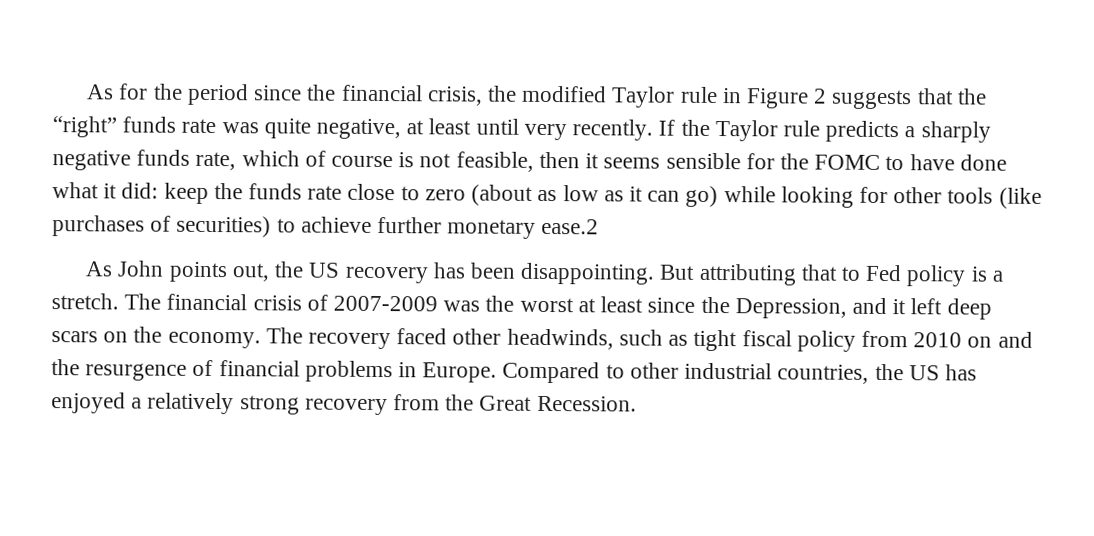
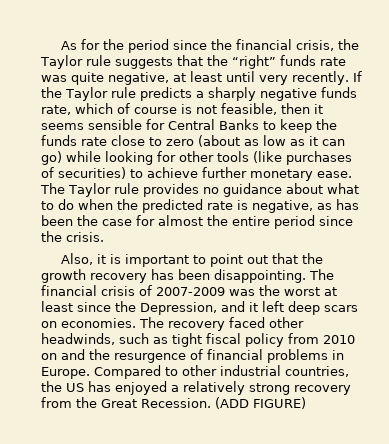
- As for the period since the financial crisis, the modified Taylor rule in Figure 2 suggests that the “right” funds rate was quite negative, at least until very recently.
+ As for the period since the financial crisis, the Taylor rule suggests that the “right” funds rate was quite negative, at least until very recently.
- If the Taylor rule predicts a sharply negative funds rate, which of course is not feasible, then it seems sensible for the FOMC to have done what it did: keep the funds rate close to zero (about as low as it can go) while looking for other tools (like purchases of securities) to achieve further monetary ease.2
- As John points out, the US recovery has been disappointing. But attributing that to Fed policy is a stretch.
+ If the Taylor rule predicts a sharply negative funds rate, which of course is not feasible, then it seems sensible for Central Banks to keep the funds rate close to zero (about as low as it can go) while looking for other tools (like purchases of securities) to achieve further monetary ease. The Taylor rule provides no guidance about what to do when the predicted rate is negative, as has been the case for almost the entire period since the crisis.
+ Also, it is important to point out that the growth recovery has been disappointing.
- The financial crisis of 2007-2009 was the worst at least since the Depression, and it left deep scars on the economy.
+ The financial crisis of 2007-2009 was the worst at least since the Depression, and it left deep scars on economies.
+ (ADD FIGURE)

